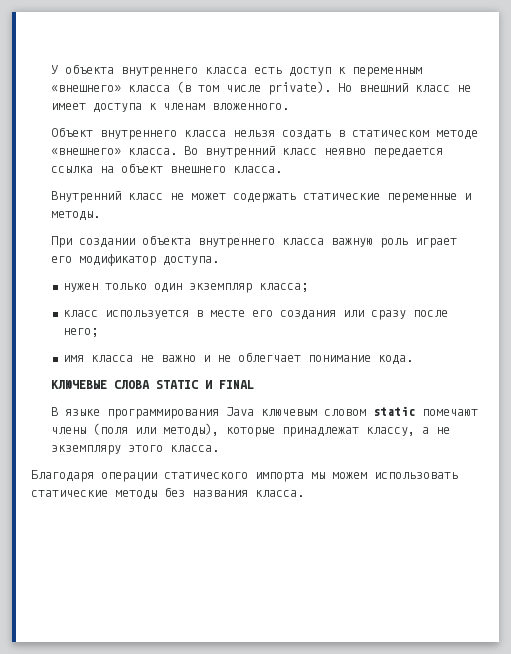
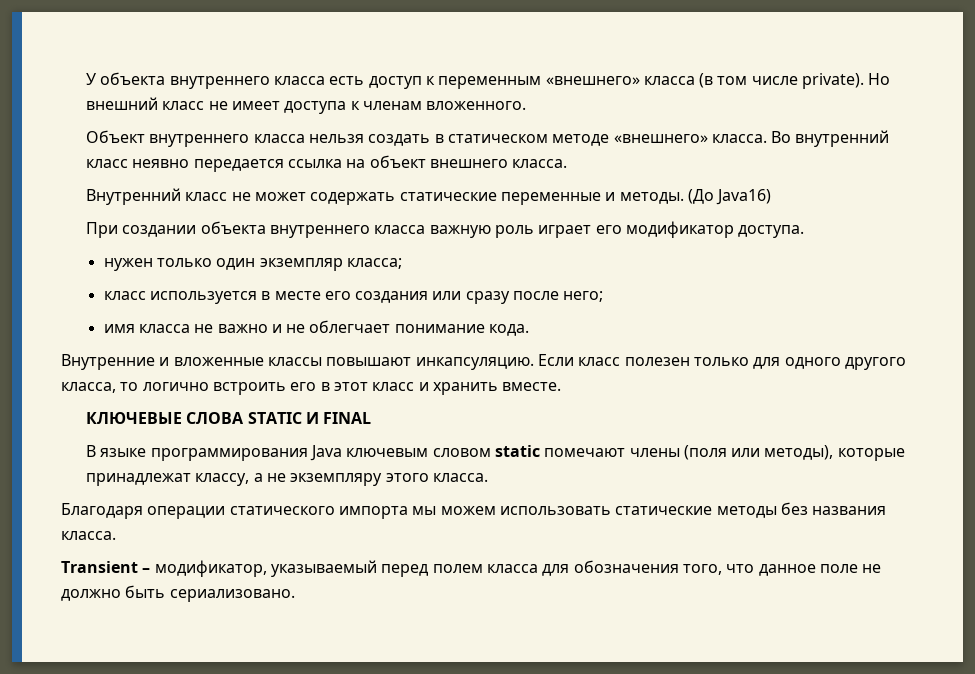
+ (До Java16)
+ Внутренние и вложенные классы повышают инкапсуляцию. Если класс полезен только для одного другого класса, то логично встроить его в этот класс и хранить вместе.
+ Transient – модификатор, указываемый перед полем класса для обозначения того, что данное поле не должно быть сериализовано.

